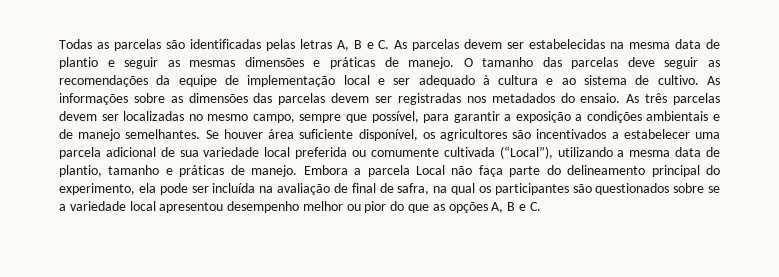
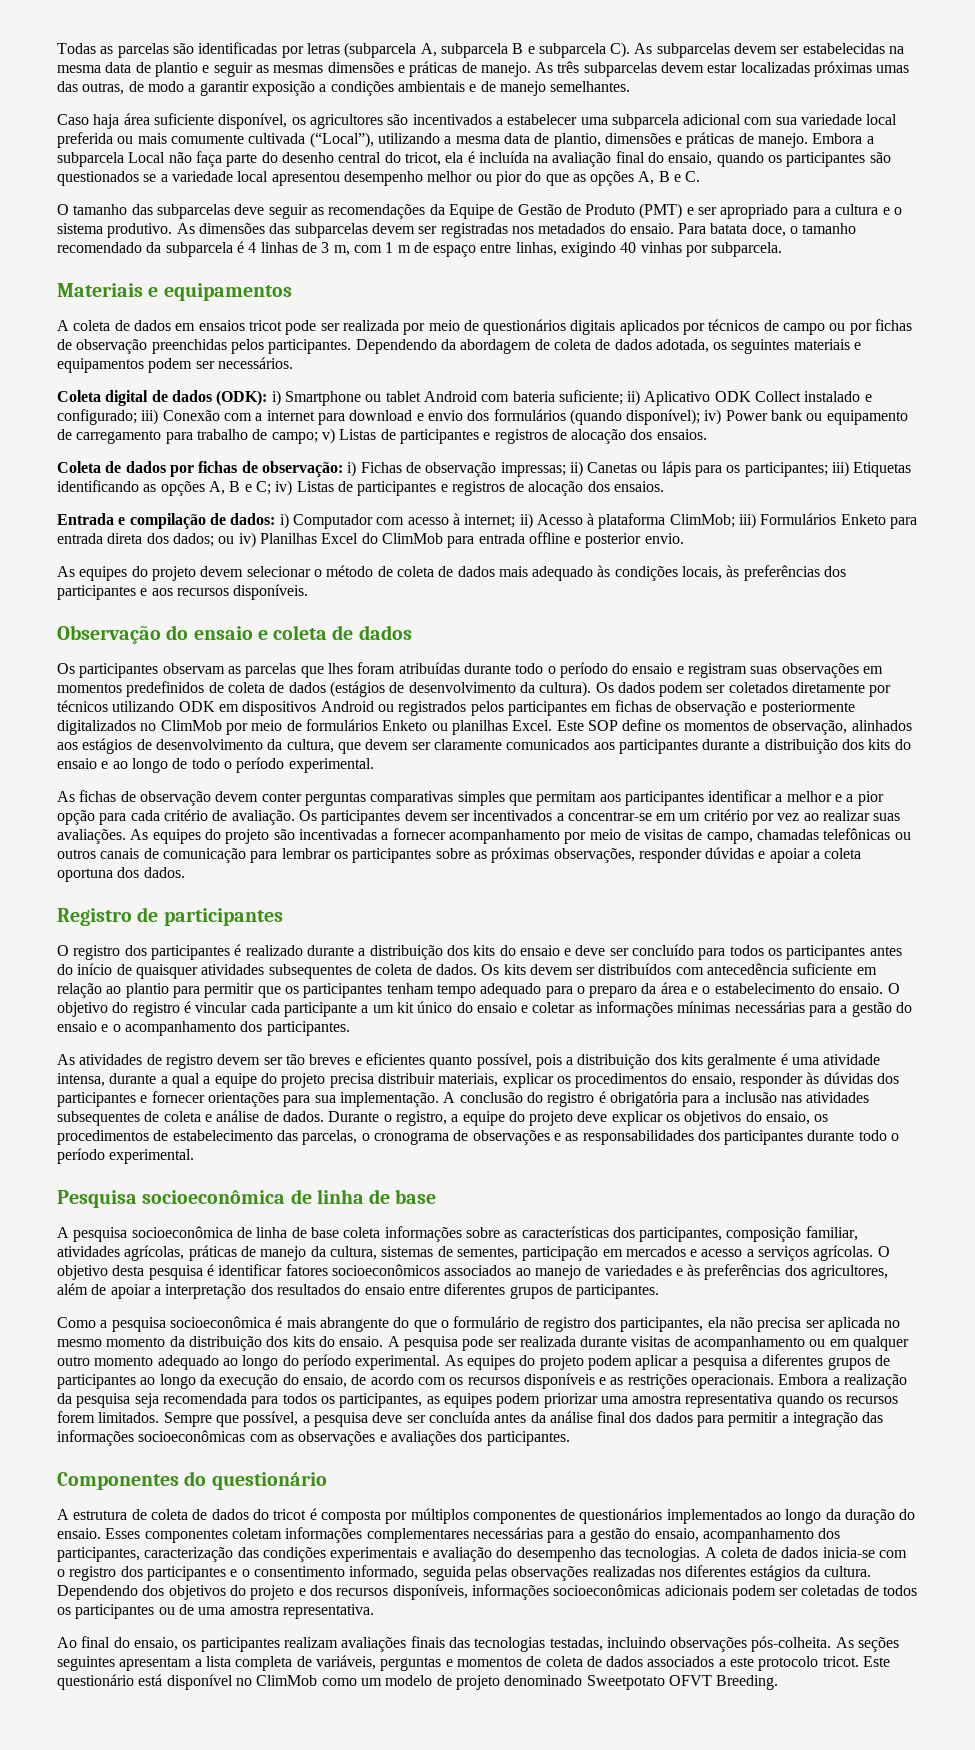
- Todas as parcelas são identificadas pelas letras A, B e C. As parcelas devem ser estabelecidas na mesma data de plantio e seguir as mesmas dimensões e práticas de manejo.
+ Todas as parcelas são identificadas por letras (subparcela A, subparcela B e subparcela C). As subparcelas devem ser estabelecidas na mesma data de plantio e seguir as mesmas dimensões e práticas de manejo.
- O tamanho das parcelas deve seguir as recomendações da equipe de implementação local e ser adequado à cultura e ao sistema de cultivo. As informações sobre as dimensões das parcelas devem ser registradas nos metadados do ensaio. As três parcelas devem ser localizadas no mesmo campo, sempre que possível, para garantir a exposição a condições ambientais e de manejo semelhantes. Se houver área suficiente disponível, os agricultores são incentivados a estabelecer uma parcela adicional de sua variedade local preferida ou comumente cultivada (“Local”), utilizando a mesma data de plantio, tamanho e práticas de manejo.
+ As três subparcelas devem estar localizadas próximas umas das outras, de modo a garantir exposição a condições ambientais e de manejo semelhantes.
+ Caso haja área suficiente disponível, os agricultores são incentivados a estabelecer uma subparcela adicional com sua variedade local preferida ou mais comumente cultivada (“Local”), utilizando a mesma data de plantio, dimensões e práticas de manejo.
- Embora a parcela Local não faça parte do delineamento principal do experimento, ela pode ser incluída na avaliação de final de safra, na qual os participantes são questionados sobre se a variedade local apresentou desempenho melhor ou pior do que as opções A, B e C.
+ Embora a subparcela Local não faça parte do desenho central do tricot, ela é incluída na avaliação final do ensaio, quando os participantes são questionados se a variedade local apresentou desempenho melhor ou pior do que as opções A, B e C.
+ O tamanho das subparcelas deve seguir as recomendações da Equipe de Gestão de Produto (PMT) e ser apropriado para a cultura e o sistema produtivo. As dimensões das subparcelas devem ser registradas nos metadados do ensaio. Para batata doce, o tamanho recomendado da subparcela é 4 linhas de 3 m, com 1 m de espaço entre linhas, exigindo 40 vinhas por subparcela.
+ Materiais e equipamentos
+ A coleta de dados em ensaios tricot pode ser realizada por meio de questionários digitais aplicados por técnicos de campo ou por fichas de observação preenchidas pelos participantes. Dependendo da abordagem de coleta de dados adotada, os seguintes materiais e equipamentos podem ser necessários.
+ Coleta digital de dados (ODK): i) Smartphone ou tablet Android com bateria suficiente; ii) Aplicativo ODK Collect instalado e configurado; iii) Conexão com a internet para download e envio dos formulários (quando disponível); iv) Power bank ou equipamento de carregamento para trabalho de campo; v) Listas de participantes e registros de alocação dos ensaios.
+ Coleta de dados por fichas de observação: i) Fichas de observação impressas; ii) Canetas ou lápis para os participantes; iii) Etiquetas identificando as opções A, B e C; iv) Listas de participantes e registros de alocação dos ensaios.
+ Entrada e compilação de dados: i) Computador com acesso à internet; ii) Acesso à plataforma ClimMob; iii) Formulários Enketo para entrada direta dos dados; ou iv) Planilhas Excel do ClimMob para entrada offline e posterior envio.
+ As equipes do projeto devem selecionar o método de coleta de dados mais adequado às condições locais, às preferências dos participantes e aos recursos disponíveis.
+ Observação do ensaio e coleta de dados
+ Os participantes observam as parcelas que lhes foram atribuídas durante todo o período do ensaio e registram suas observações em momentos predefinidos de coleta de dados (estágios de desenvolvimento da cultura). Os dados podem ser coletados diretamente por técnicos utilizando ODK em dispositivos Android ou registrados pelos participantes em fichas de observação e posteriormente digitalizados no ClimMob por meio de formulários Enketo ou planilhas Excel. Este SOP define os momentos de observação, alinhados aos estágios de desenvolvimento da cultura, que devem ser claramente comunicados aos participantes durante a distribuição dos kits do ensaio e ao longo de todo o período experimental.
+ As fichas de observação devem conter perguntas comparativas simples que permitam aos participantes identificar a melhor e a pior opção para cada critério de avaliação. Os participantes devem ser incentivados a concentrar-se em um critério por vez ao realizar suas avaliações. As equipes do projeto são incentivadas a fornecer acompanhamento por meio de visitas de campo, chamadas telefônicas ou outros canais de comunicação para lembrar os participantes sobre as próximas observações, responder dúvidas e apoiar a coleta oportuna dos dados.
+ Registro de participantes
+ O registro dos participantes é realizado durante a distribuição dos kits do ensaio e deve ser concluído para todos os participantes antes do início de quaisquer atividades subsequentes de coleta de dados. Os kits devem ser distribuídos com antecedência suficiente em relação ao plantio para permitir que os participantes tenham tempo adequado para o preparo da área e o estabelecimento do ensaio. O objetivo do registro é vincular cada participante a um kit único do ensaio e coletar as informações mínimas necessárias para a gestão do ensaio e o acompanhamento dos participantes.
+ As atividades de registro devem ser tão breves e eficientes quanto possível, pois a distribuição dos kits geralmente é uma atividade intensa, durante a qual a equipe do projeto precisa distribuir materiais, explicar os procedimentos do ensaio, responder às dúvidas dos participantes e fornecer orientações para sua implementação. A conclusão do registro é obrigatória para a inclusão nas atividades subsequentes de coleta e análise de dados. Durante o registro, a equipe do projeto deve explicar os objetivos do ensaio, os procedimentos de estabelecimento das parcelas, o cronograma de observações e as responsabilidades dos participantes durante todo o período experimental.
+ Pesquisa socioeconômica de linha de base
+ A pesquisa socioeconômica de linha de base coleta informações sobre as características dos participantes, composição familiar, atividades agrícolas, práticas de manejo da cultura, sistemas de sementes, participação em mercados e acesso a serviços agrícolas. O objetivo desta pesquisa é identificar fatores socioeconômicos associados ao manejo de variedades e às preferências dos agricultores, além de apoiar a interpretação dos resultados do ensaio entre diferentes grupos de participantes.
+ Como a pesquisa socioeconômica é mais abrangente do que o formulário de registro dos participantes, ela não precisa ser aplicada no mesmo momento da distribuição dos kits do ensaio. A pesquisa pode ser realizada durante visitas de acompanhamento ou em qualquer outro momento adequado ao longo do período experimental. As equipes do projeto podem aplicar a pesquisa a diferentes grupos de participantes ao longo da execução do ensaio, de acordo com os recursos disponíveis e as restrições operacionais. Embora a realização da pesquisa seja recomendada para todos os participantes, as equipes podem priorizar uma amostra representativa quando os recursos forem limitados. Sempre que possível, a pesquisa deve ser concluída antes da análise final dos dados para permitir a integração das informações socioeconômicas com as observações e avaliações dos participantes.
+ Componentes do questionário
+ A estrutura de coleta de dados do tricot é composta por múltiplos componentes de questionários implementados ao longo da duração do ensaio. Esses componentes coletam informações complementares necessárias para a gestão do ensaio, acompanhamento dos participantes, caracterização das condições experimentais e avaliação do desempenho das tecnologias. A coleta de dados inicia-se com o registro dos participantes e o consentimento informado, seguida pelas observações realizadas nos diferentes estágios da cultura. Dependendo dos objetivos do projeto e dos recursos disponíveis, informações socioeconômicas adicionais podem ser coletadas de todos os participantes ou de uma amostra representativa.
+ Ao final do ensaio, os participantes realizam avaliações finais das tecnologias testadas, incluindo observações pós-colheita. As seções seguintes apresentam a lista completa de variáveis, perguntas e momentos de coleta de dados associados a este protocolo tricot. Este questionário está disponível no ClimMob como um modelo de projeto denominado Sweetpotato OFVT Breeding.

